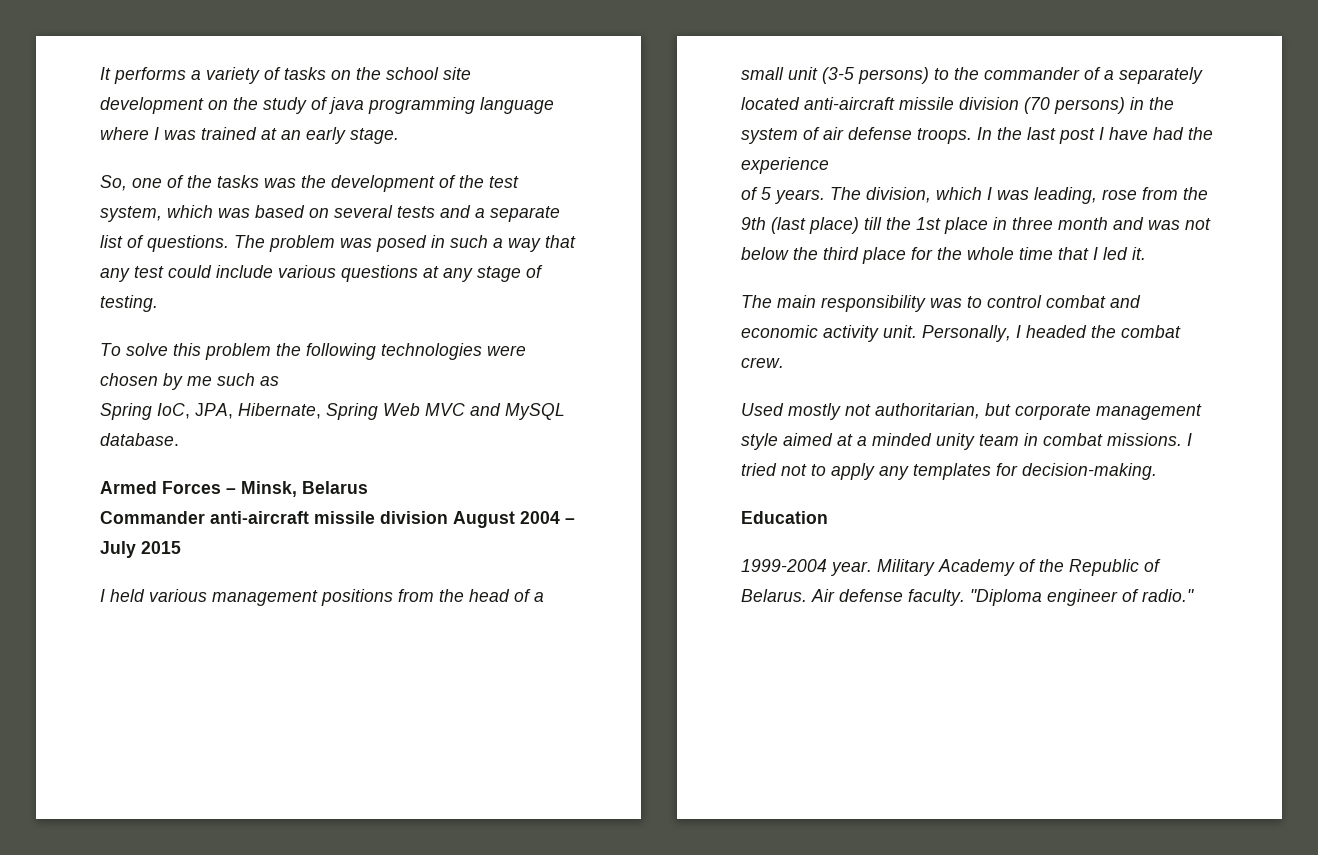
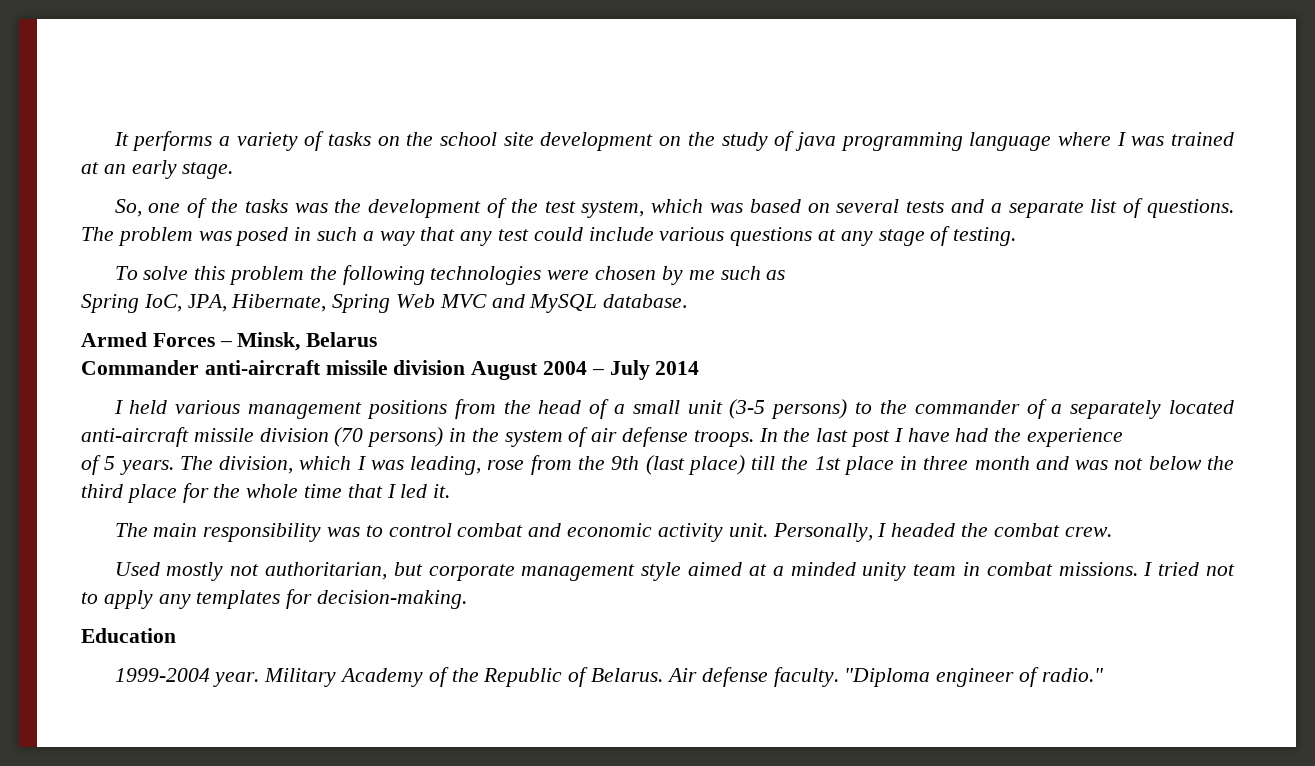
- Commander anti-aircraft missile division August 2004 – July 2015
+ Commander anti-aircraft missile division August 2004 – July 2014

